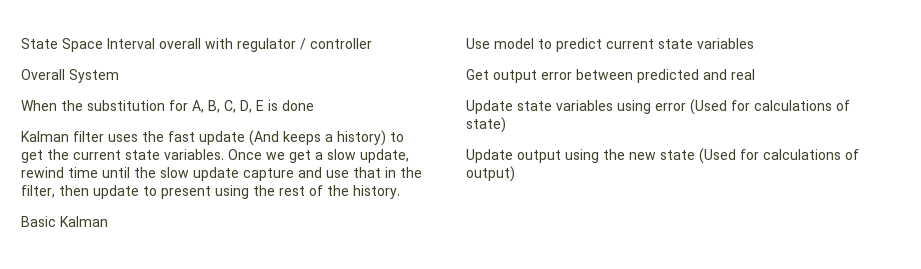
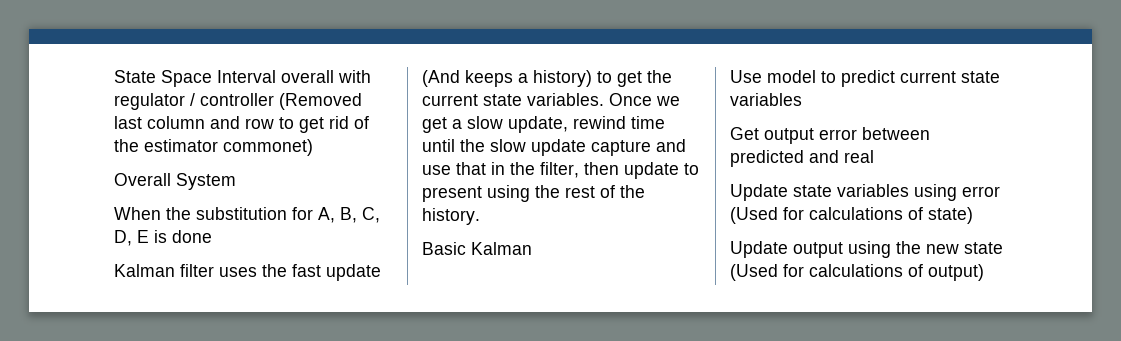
- State Space Interval overall with regulator / controller
+ State Space Interval overall with regulator / controller (Removed last column and row to get rid of the estimator commonet)

